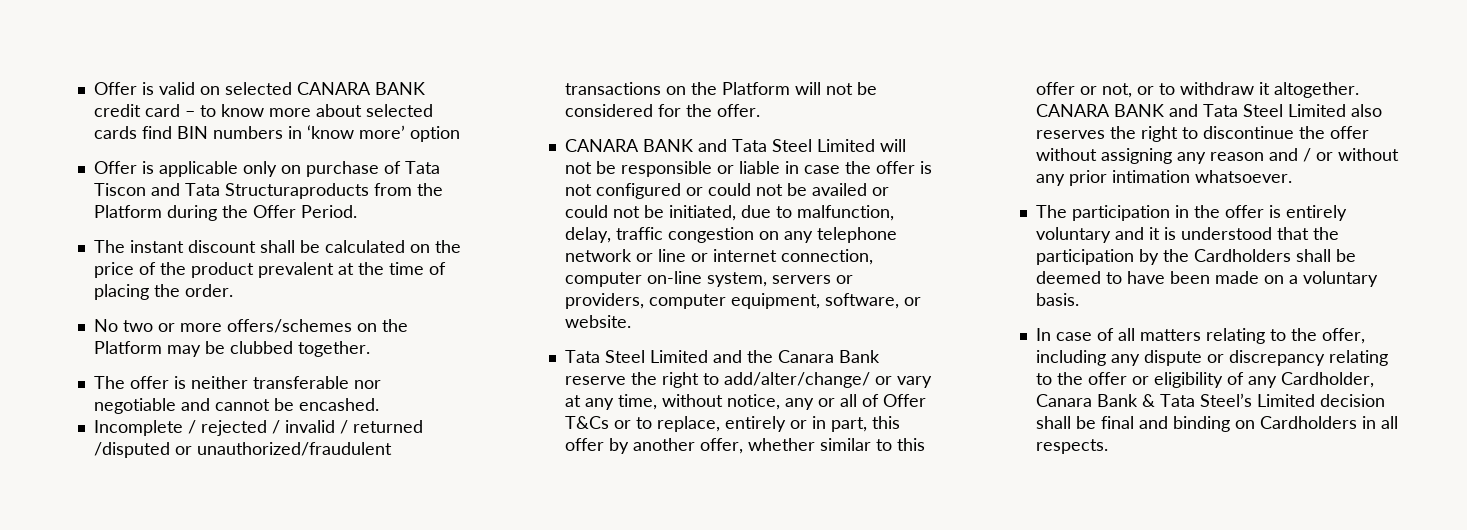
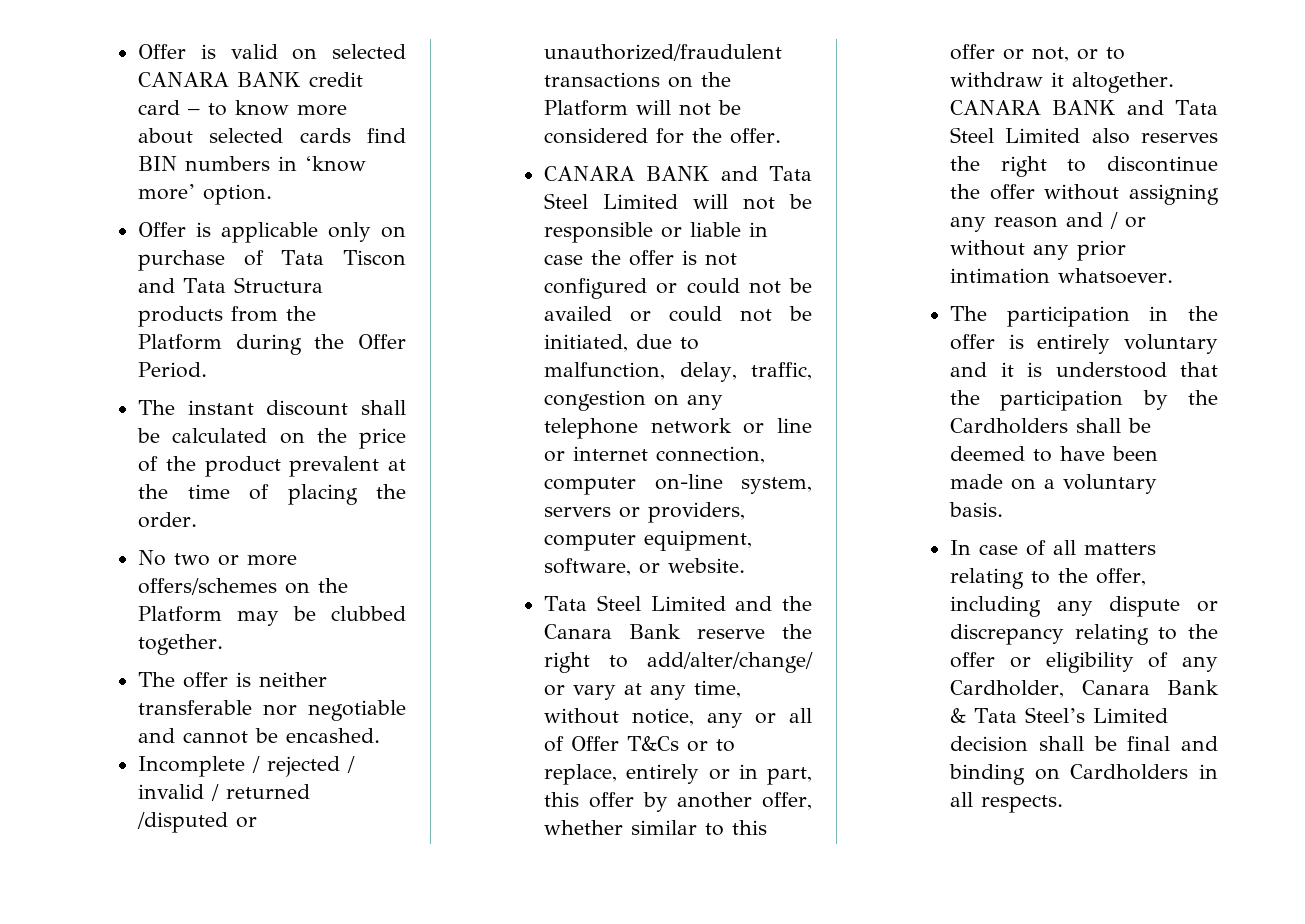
- Offer is valid on selected CANARA BANK credit card – to know more about selected cards find BIN numbers in ‘know more’ option
+ Offer is valid on selected CANARA BANK credit card – to know more about selected cards find BIN numbers in ‘know more’ option.
- Offer is applicable only on purchase of Tata Tiscon and Tata Structuraproducts from the Platform during the Offer Period.
+ Offer is applicable only on purchase of Tata Tiscon and Tata Structura products from the Platform during the Offer Period.
- CANARA BANK and Tata Steel Limited will not be responsible or liable in case the offer is not configured or could not be availed or could not be initiated, due to malfunction, delay, traffic congestion on any telephone network or line or internet connection, computer on-line system, servers or providers, computer equipment, software, or website.
+ CANARA BANK and Tata Steel Limited will not be responsible or liable in case the offer is not configured or could not be availed or could not be initiated, due to malfunction, delay, traffic, congestion on any telephone network or line or internet connection, computer on-line system, servers or providers, computer equipment, software, or website.

